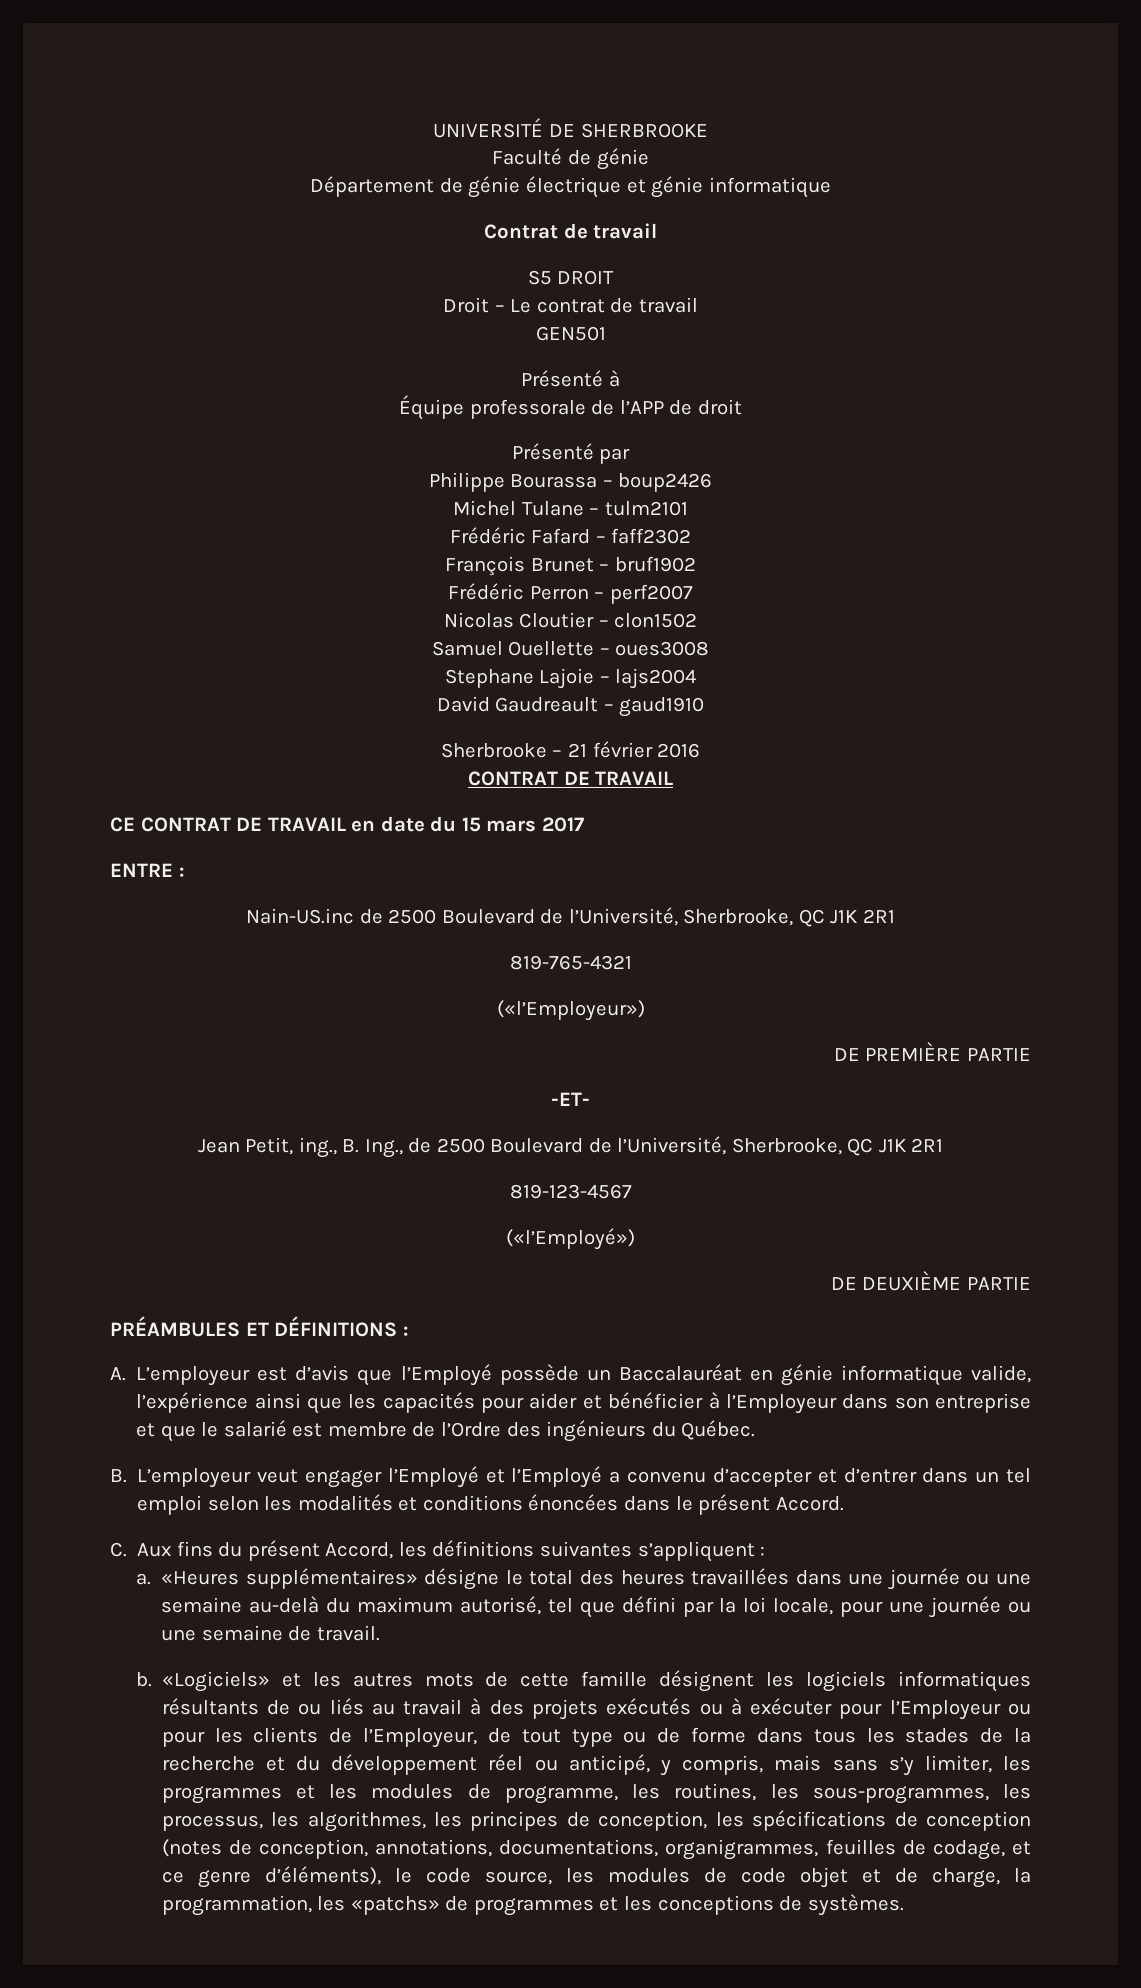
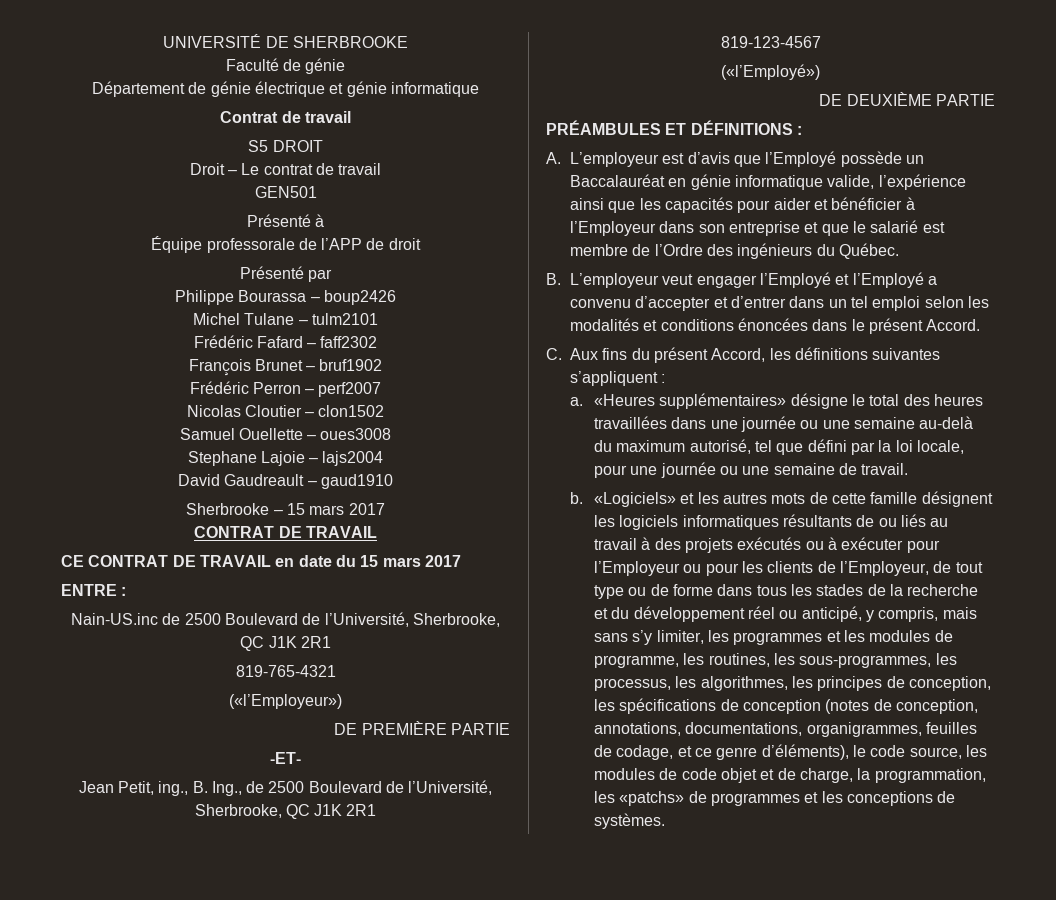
- Sherbrooke – 21 février 2016
+ Sherbrooke – 15 mars 2017

